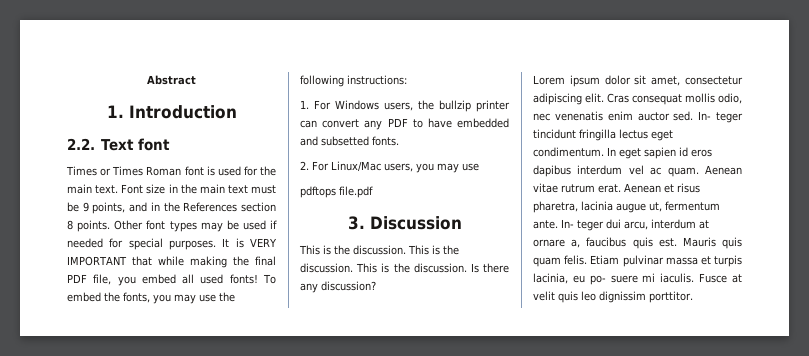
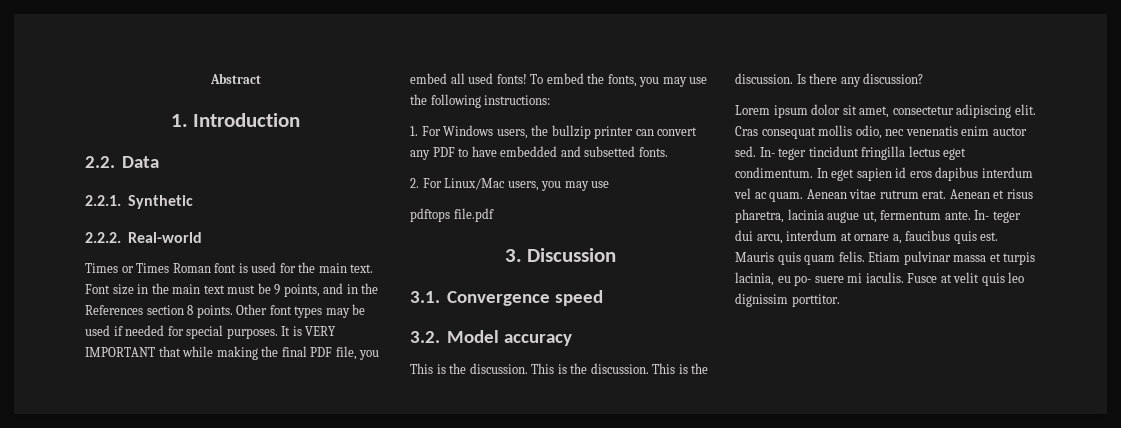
- 2.2. Text font
+ 2.2. Data
+ 2.2.1. Synthetic
+ 2.2.2. Real-world
+ 3.1. Convergence speed
+ 3.2. Model accuracy

